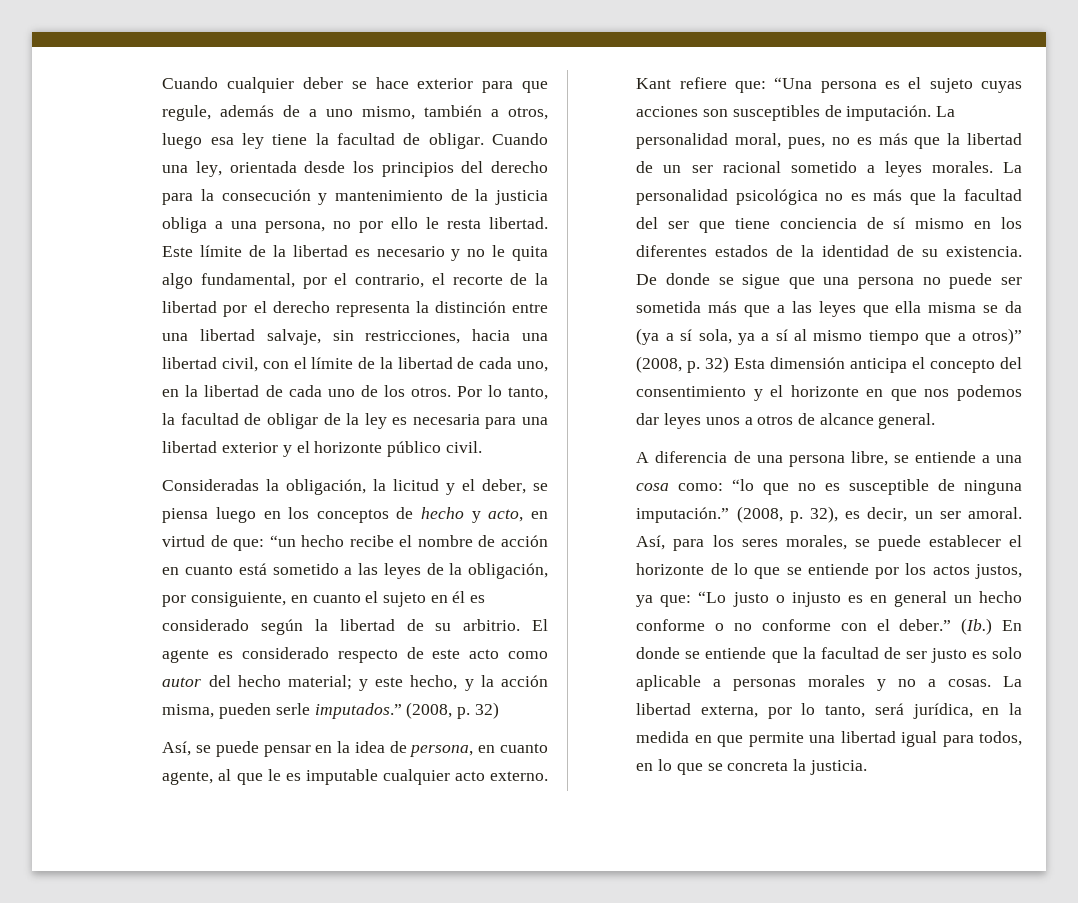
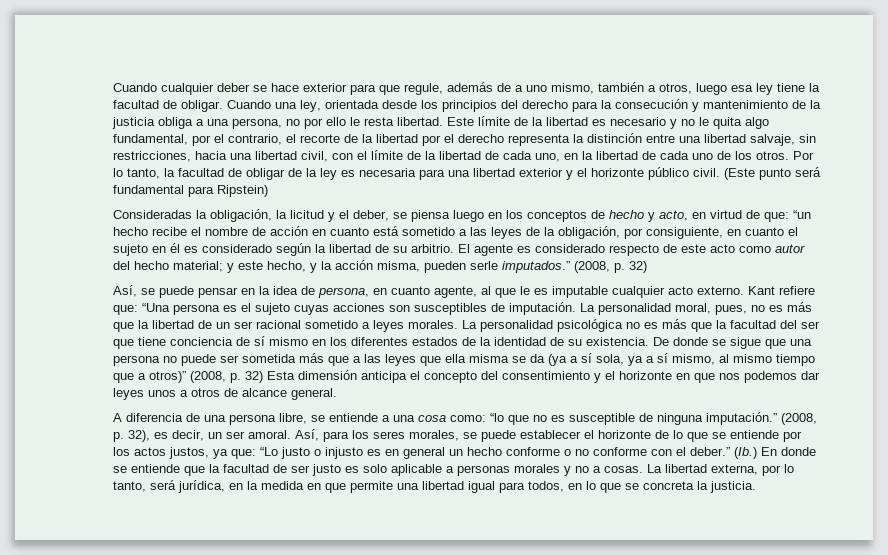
+ (Este punto será fundamental para Ripstein)
- De donde se sigue que una persona no puede ser sometida más que a las leyes que ella misma se da (ya a sí sola, ya a sí al mismo tiempo que a otros)” (2008, p. 32) Esta dimensión anticipa el concepto del consentimiento y el horizonte en que nos podemos dar leyes unos a otros de alcance general.
+ De donde se sigue que una persona no puede ser sometida más que a las leyes que ella misma se da (ya a sí sola, ya a sí mismo, al mismo tiempo que a otros)” (2008, p. 32) Esta dimensión anticipa el concepto del consentimiento y el horizonte en que nos podemos dar leyes unos a otros de alcance general.

